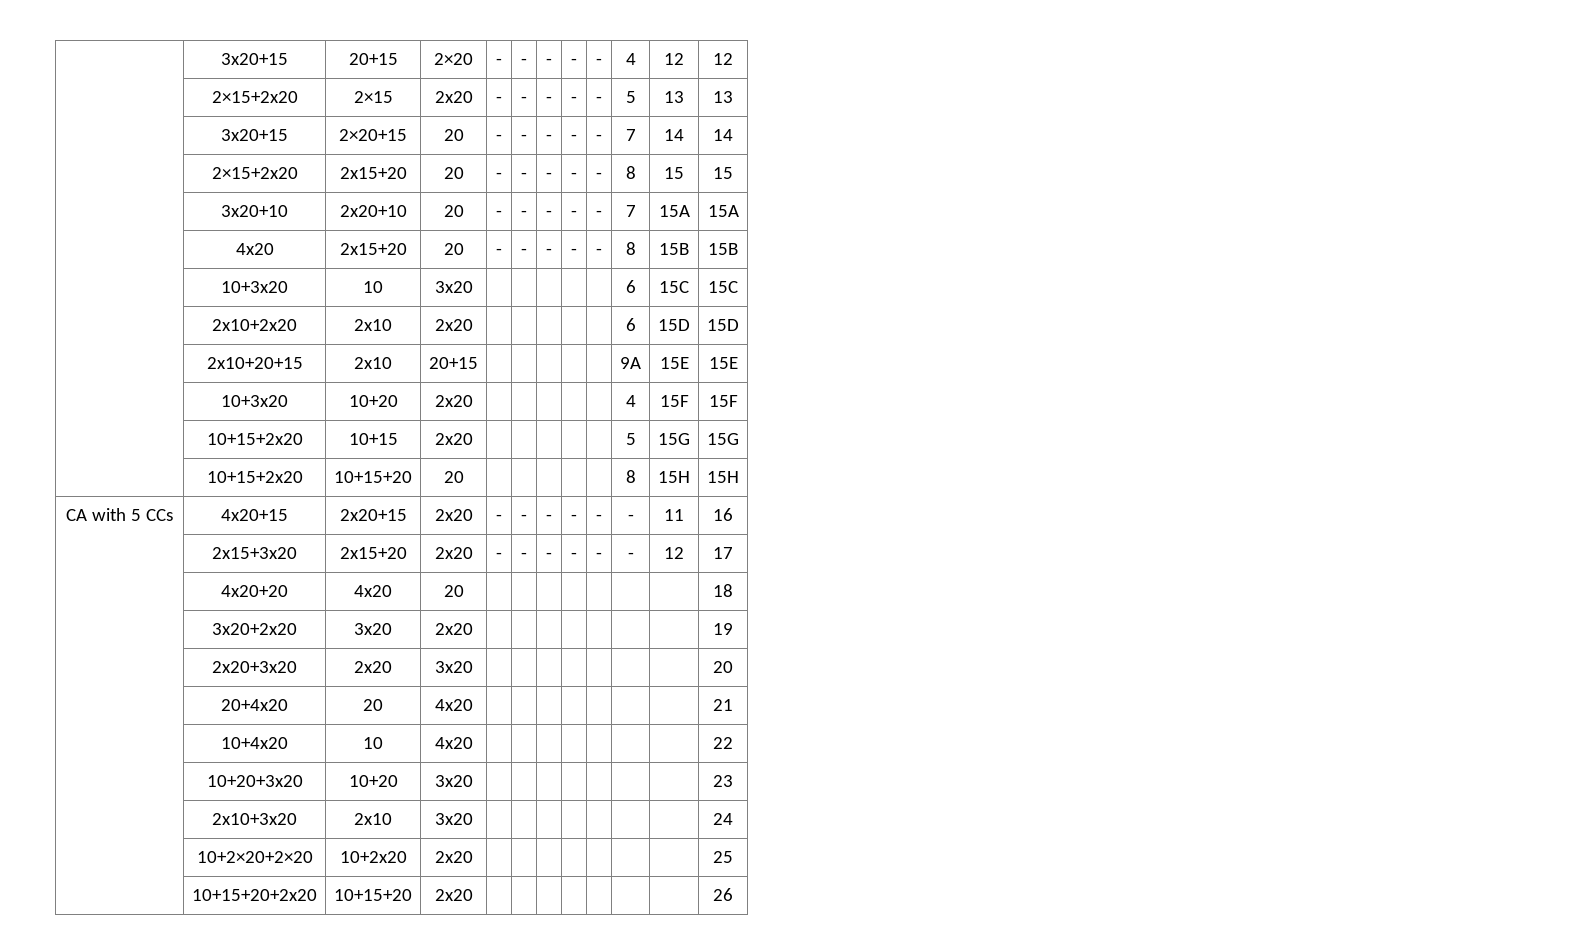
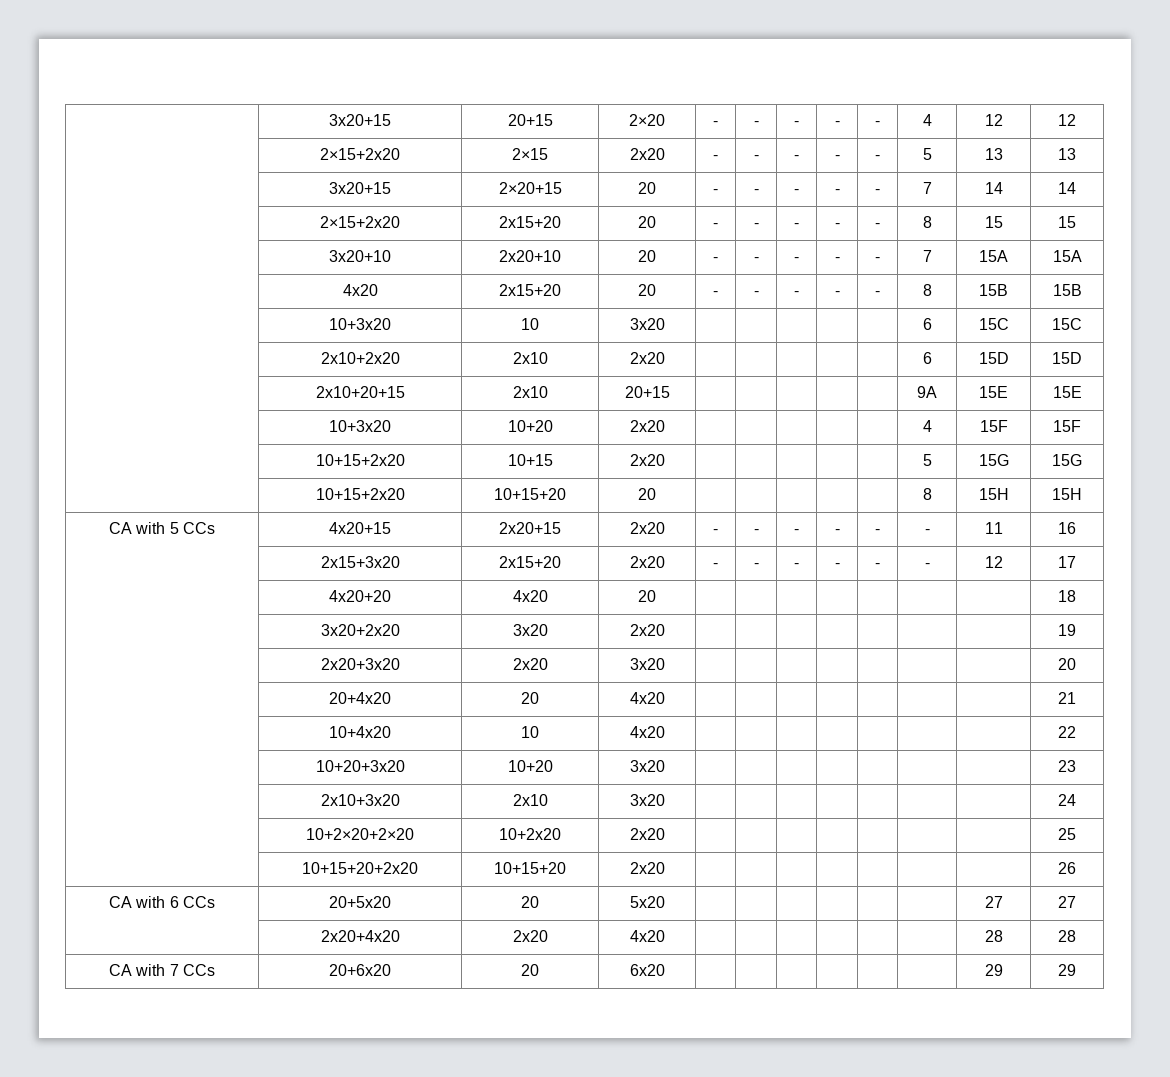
+ CA with 6 CCs | 20+5x20 | 20 | 5x20 | | | | | | | 27 | 27
+ | 2x20+4x20 | 2x20 | 4x20 | | | | | | | 28 | 28
+ CA with 7 CCs | 20+6x20 | 20 | 6x20 | | | | | | | 29 | 29

